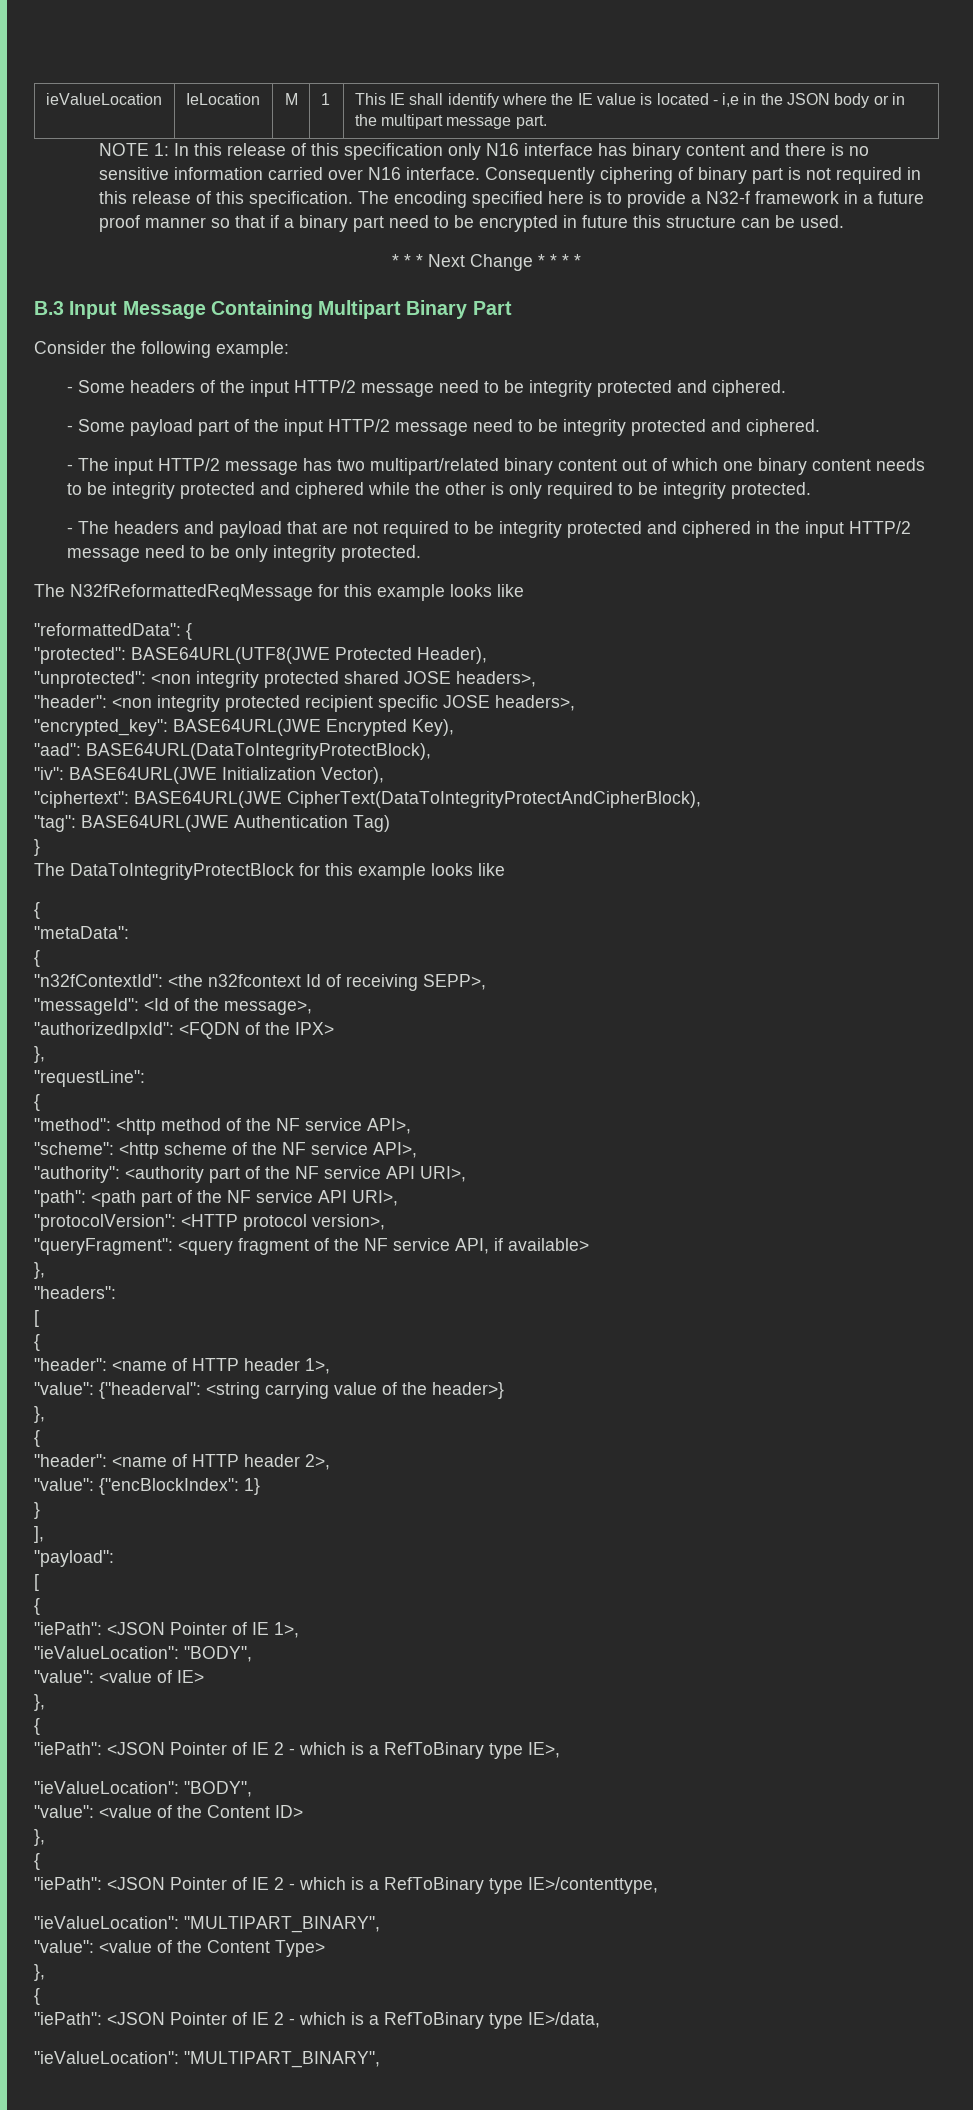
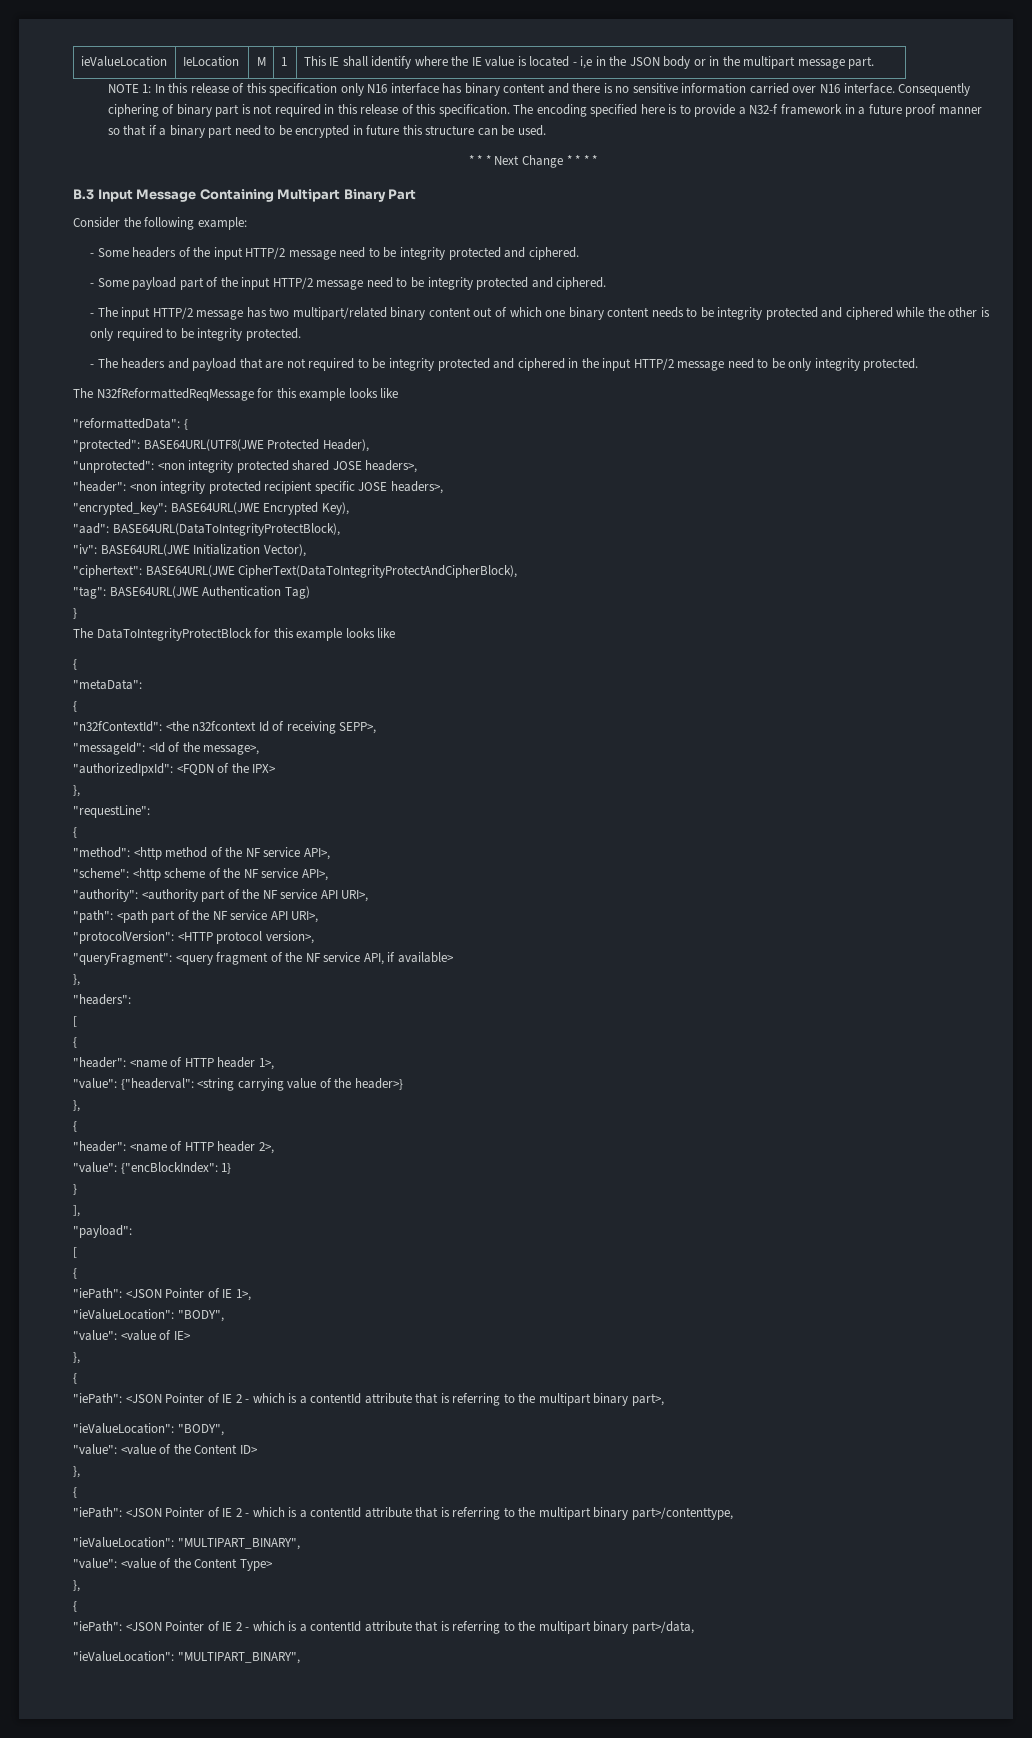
- "iePath": <JSON Pointer of IE 2 - which is a RefToBinary type IE>,
+ "iePath": <JSON Pointer of IE 2 - which is a contentId attribute that is referring to the multipart binary part>,
- "iePath": <JSON Pointer of IE 2 - which is a RefToBinary type IE>/contenttype,
+ "iePath": <JSON Pointer of IE 2 - which is a contentId attribute that is referring to the multipart binary part>/contenttype,
- "iePath": <JSON Pointer of IE 2 - which is a RefToBinary type IE>/data,
+ "iePath": <JSON Pointer of IE 2 - which is a contentId attribute that is referring to the multipart binary part>/data,

